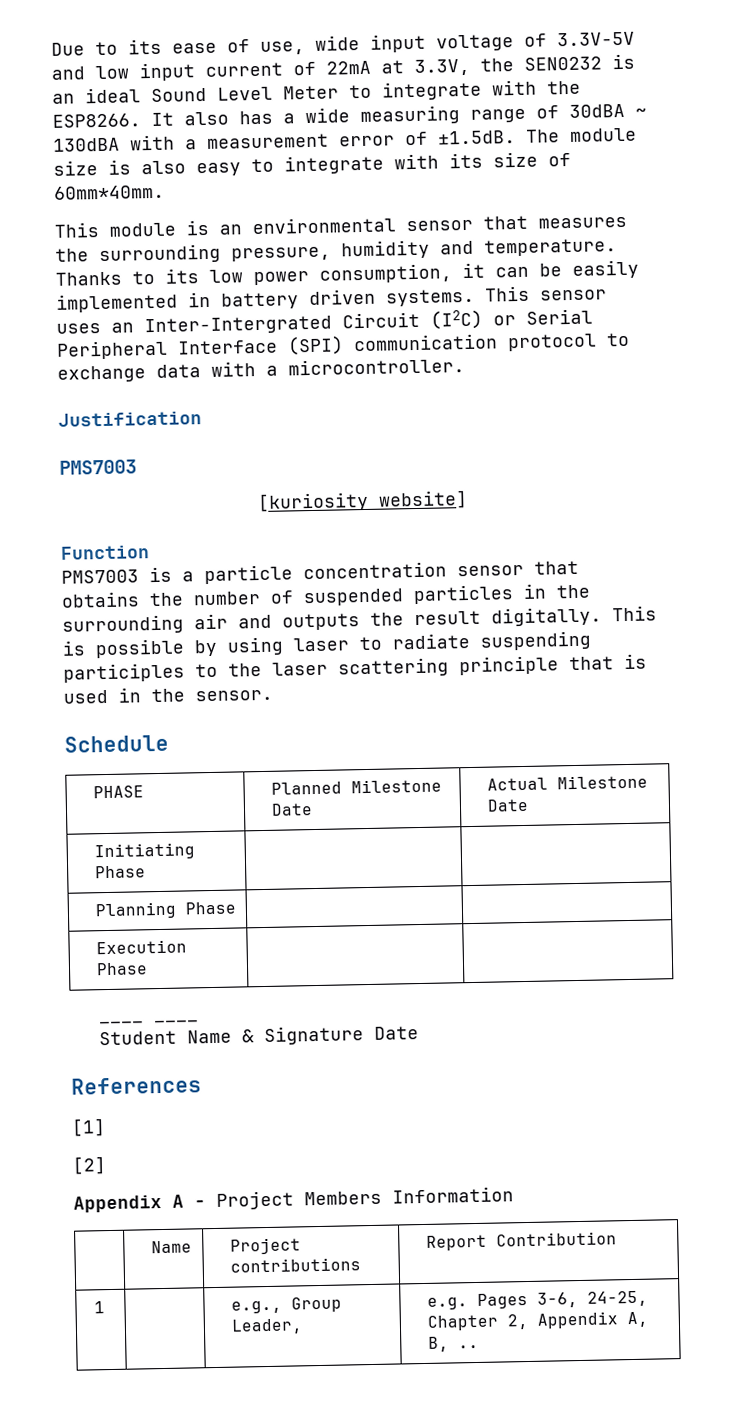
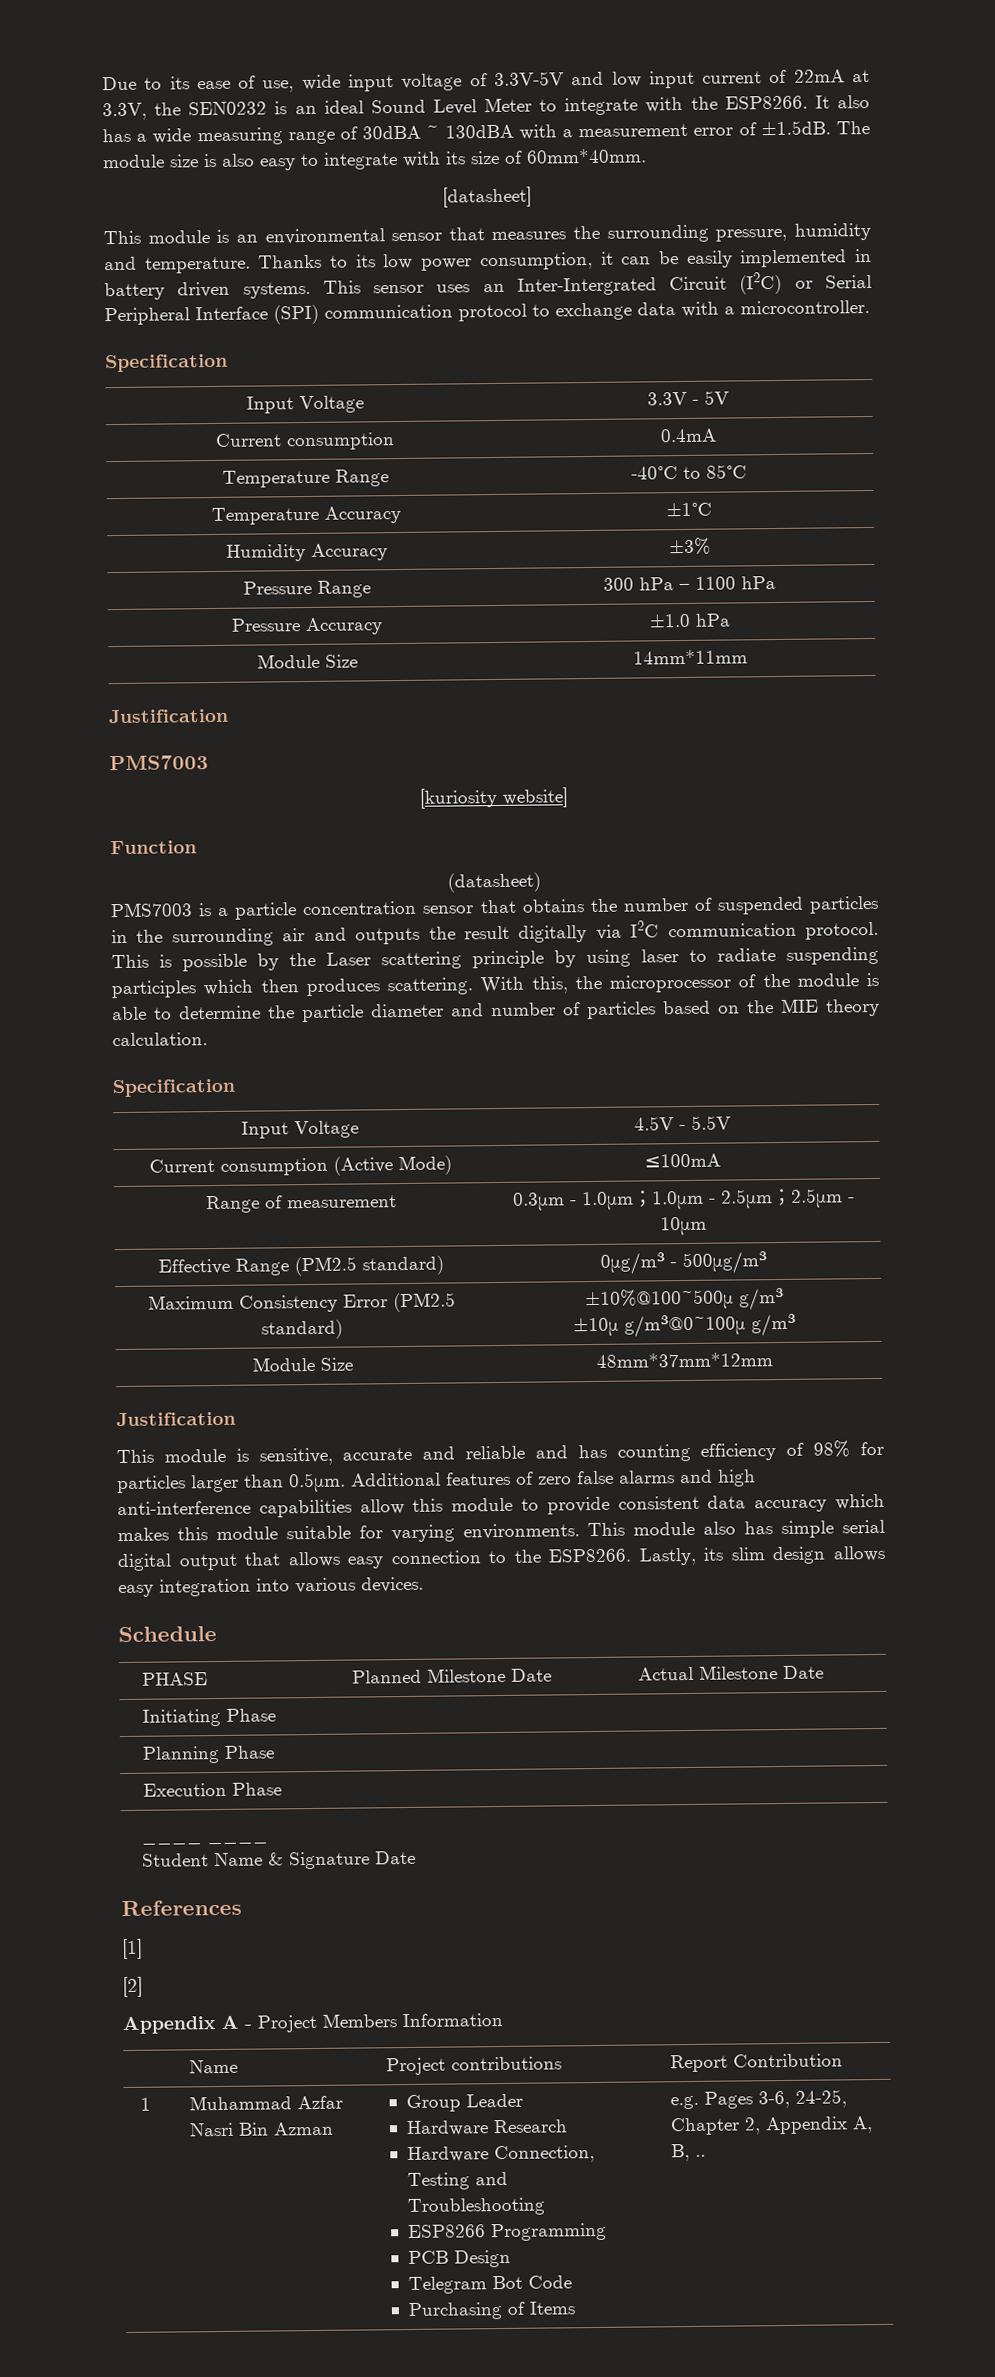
+ [datasheet]
  This sensor uses an Inter-Intergrated Circuit (I2C) or Serial Peripheral Interface (SPI) communication protocol to exchange data with a microcontroller.
+ Specification
+ Input Voltage | 3.3V - 5V
+ Current consumption | 0.4mA
+ Temperature Range | -40°C to 85°C
+ Temperature Accuracy | ±1°C
+ Humidity Accuracy | ±3%
+ Pressure Range | 300 hPa – 1100 hPa
+ Pressure Accuracy | ±1.0 hPa
+ Module Size | 14mm*11mm
+ (datasheet)
- PMS7003 is a particle concentration sensor that obtains the number of suspended particles in the surrounding air and outputs the result digitally. This is possible by using laser to radiate suspending participles to the laser scattering principle that is used in the sensor.
+ PMS7003 is a particle concentration sensor that obtains the number of suspended particles in the surrounding air and outputs the result digitally via I2C communication protocol. This is possible by the Laser scattering principle by using laser to radiate suspending participles which then produces scattering. With this, the microprocessor of the module is able to determine the particle diameter and number of particles based on the MIE theory calculation.
+ Specification
+ Input Voltage | 4.5V - 5.5V
+ Current consumption (Active Mode) | ≤100mA
+ Range of measurement | 0.3μm - 1.0μm；1.0μm - 2.5μm；2.5μm - 10μm
+ Effective Range (PM2.5 standard) | 0μg/m³ - 500μg/m³
+ Maximum Consistency Error (PM2.5 standard) | ±10%@100~500μ g/m³
+ ±10μ g/m³@0~100μ g/m³
+ Module Size | 48mm*37mm*12mm
+ Justification
+ This module is sensitive, accurate and reliable and has counting efficiency of 98% for particles larger than 0.5μm. Additional features of zero false alarms and high anti-interference capabilities allow this module to provide consistent data accuracy which makes this module suitable for varying environments. This module also has simple serial digital output that allows easy connection to the ESP8266. Lastly, its slim design allows easy integration into various devices.
- 1 | | e.g., Group Leader, | e.g. Pages 3-6, 24-25, Chapter 2, Appendix A, B, ..
+ 1 | Muhammad Azfar Nasri Bin Azman | Group Leader
+ Hardware Research
+ Hardware Connection, Testing and Troubleshooting
+ ESP8266 Programming
+ PCB Design
+ Telegram Bot Code
+ Purchasing of Items | e.g. Pages 3-6, 24-25, Chapter 2, Appendix A, B, ..

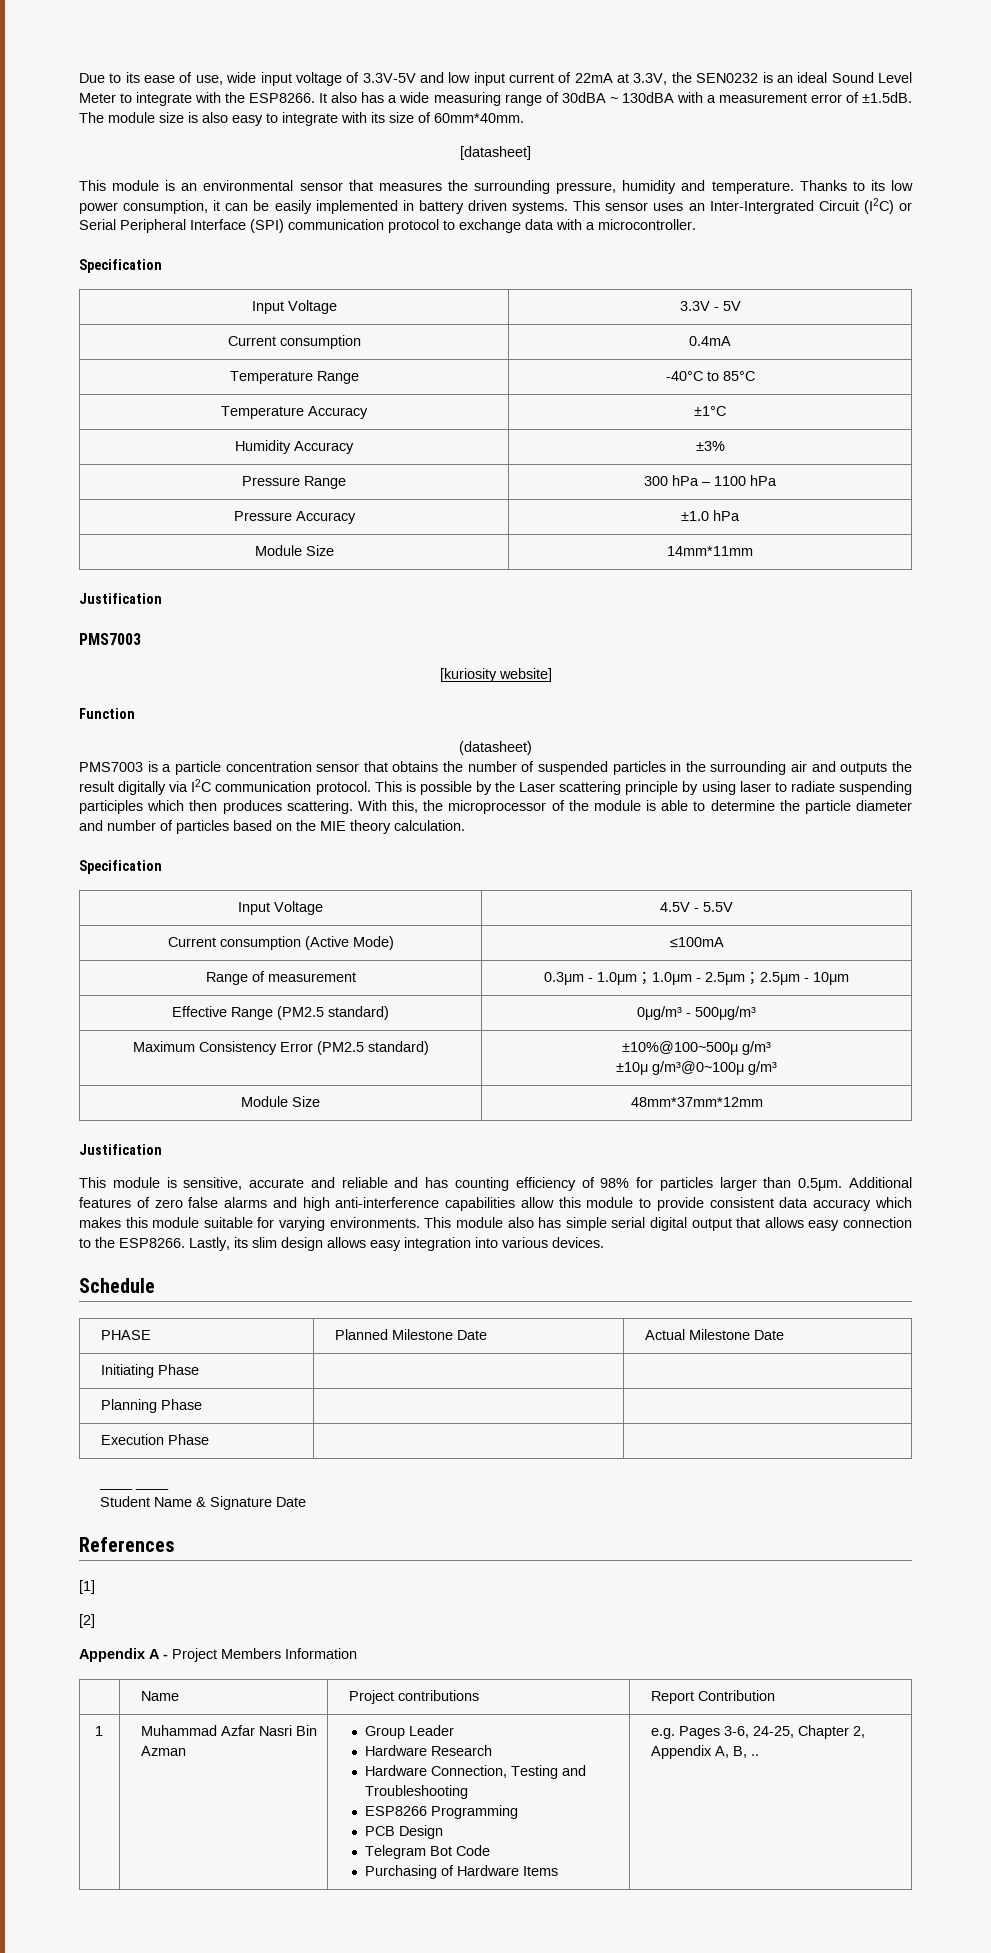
  1 | Muhammad Azfar Nasri Bin Azman | Group Leader
  Hardware Research
  Hardware Connection, Testing and Troubleshooting
  ESP8266 Programming
  PCB Design
  Telegram Bot Code
- Purchasing of Items | e.g. Pages 3-6, 24-25, Chapter 2, Appendix A, B, ..
+ Purchasing of Hardware Items | e.g. Pages 3-6, 24-25, Chapter 2, Appendix A, B, ..

